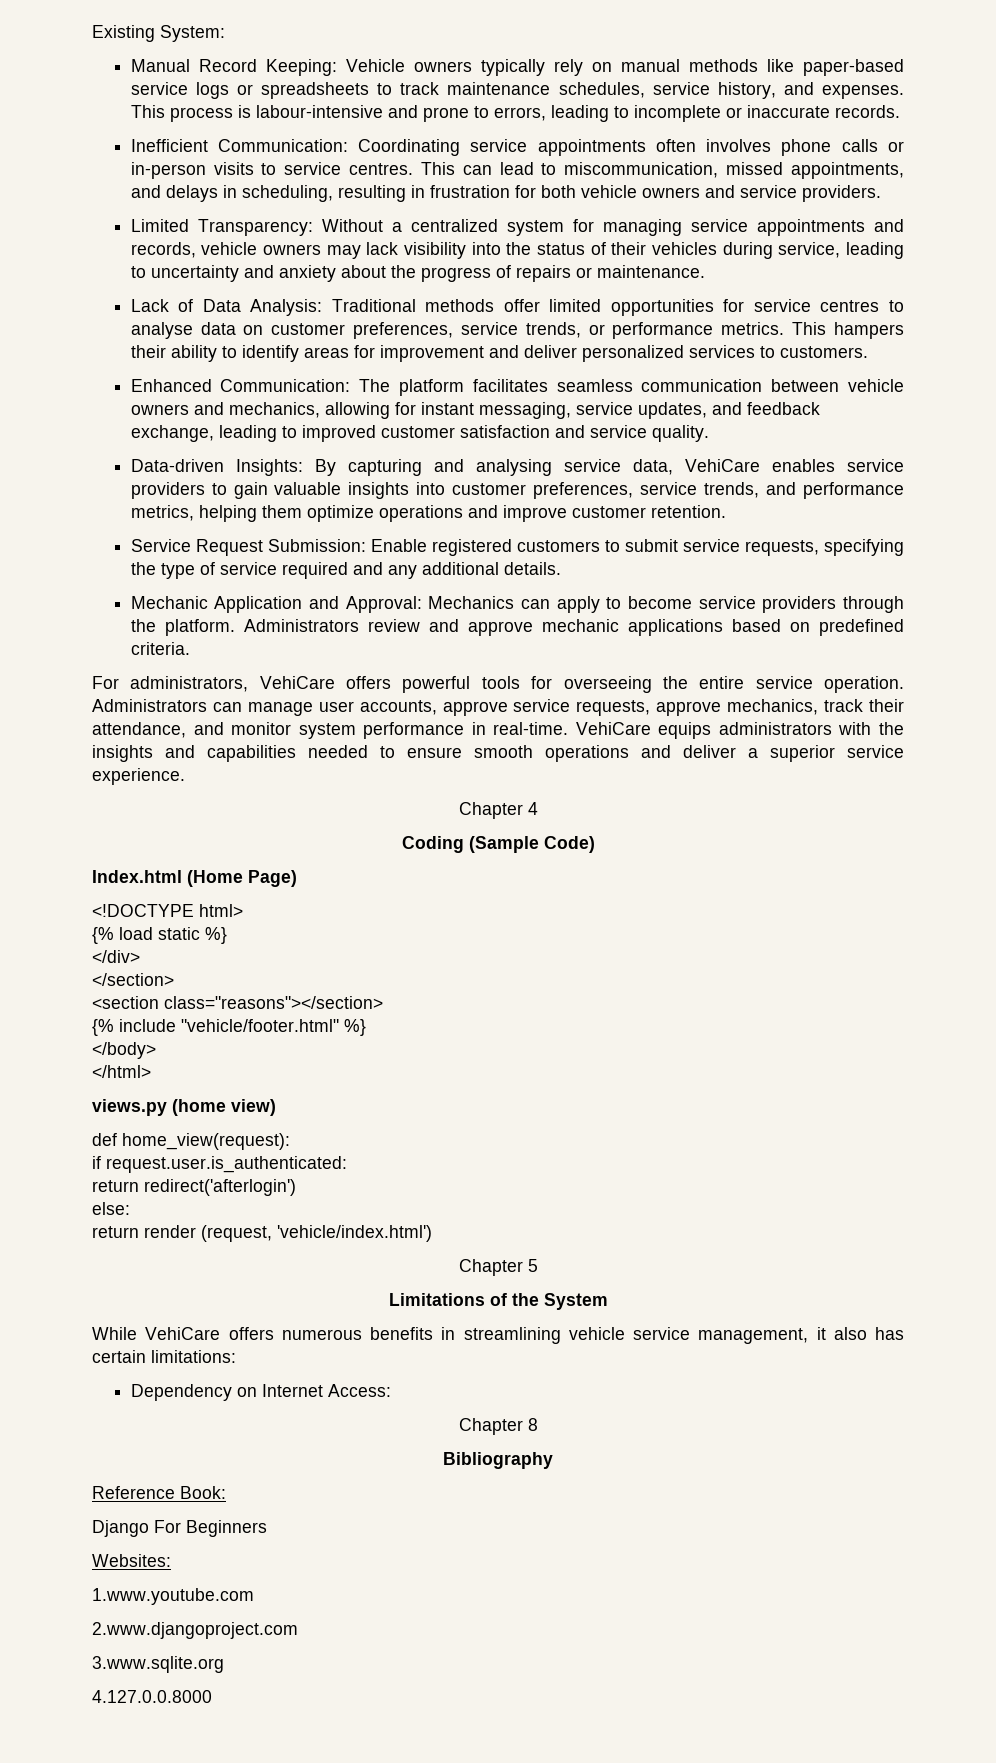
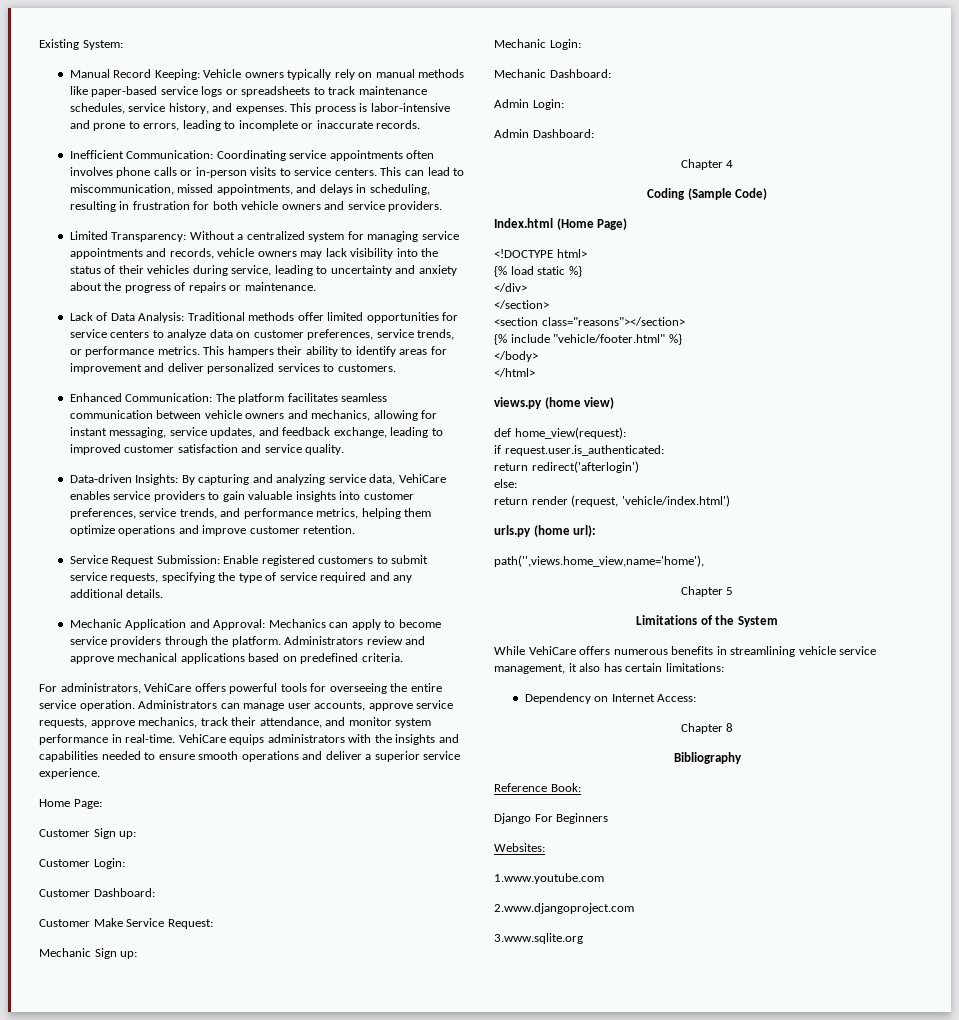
- This process is labour-intensive and prone to errors, leading to incomplete or inaccurate records.
+ This process is labor-intensive and prone to errors, leading to incomplete or inaccurate records.
- Inefficient Communication: Coordinating service appointments often involves phone calls or in-person visits to service centres.
+ Inefficient Communication: Coordinating service appointments often involves phone calls or in-person visits to service centers.
- Lack of Data Analysis: Traditional methods offer limited opportunities for service centres to analyse data on customer preferences, service trends, or performance metrics.
+ Lack of Data Analysis: Traditional methods offer limited opportunities for service centers to analyze data on customer preferences, service trends, or performance metrics.
- Data-driven Insights: By capturing and analysing service data, VehiCare enables service providers to gain valuable insights into customer preferences, service trends, and performance metrics, helping them optimize operations and improve customer retention.
+ Data-driven Insights: By capturing and analyzing service data, VehiCare enables service providers to gain valuable insights into customer preferences, service trends, and performance metrics, helping them optimize operations and improve customer retention.
- Administrators review and approve mechanic applications based on predefined criteria.
+ Administrators review and approve mechanical applications based on predefined criteria.
+ Home Page:
+ Customer Sign up:
+ Customer Login:
+ Customer Dashboard:
+ Customer Make Service Request:
+ Mechanic Sign up:
+ Mechanic Login:
+ Mechanic Dashboard:
+ Admin Login:
+ Admin Dashboard:
+ urls.py (home url):
+ path('',views.home_view,name='home'),
- 4.127.0.0.8000

